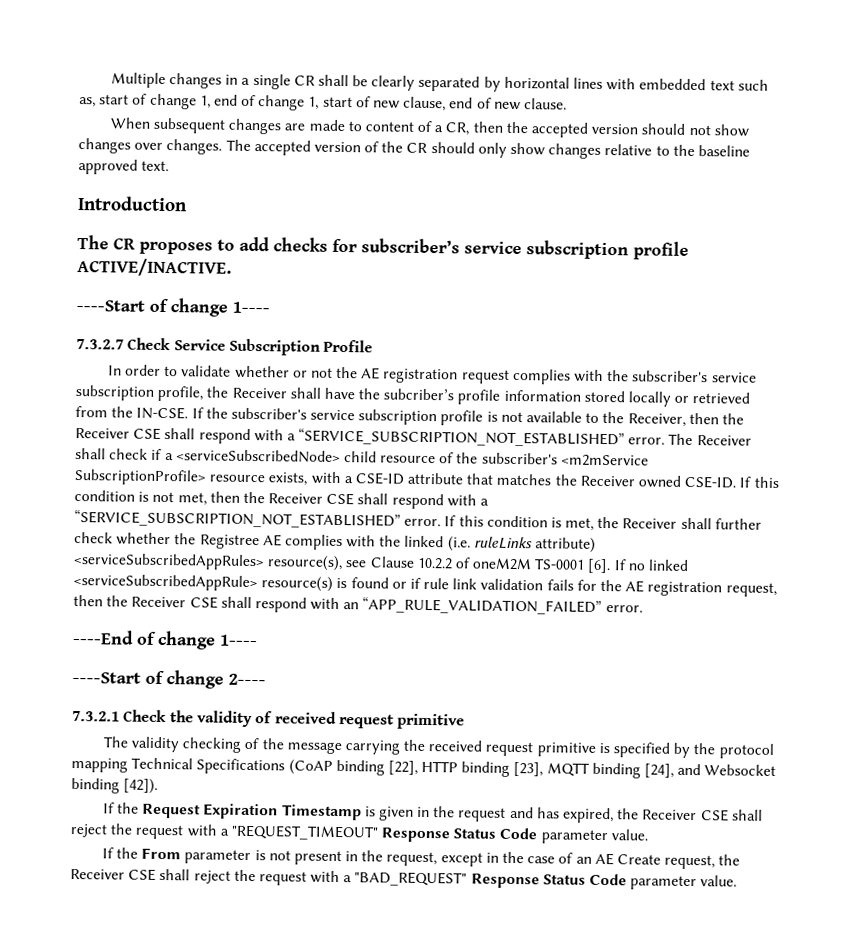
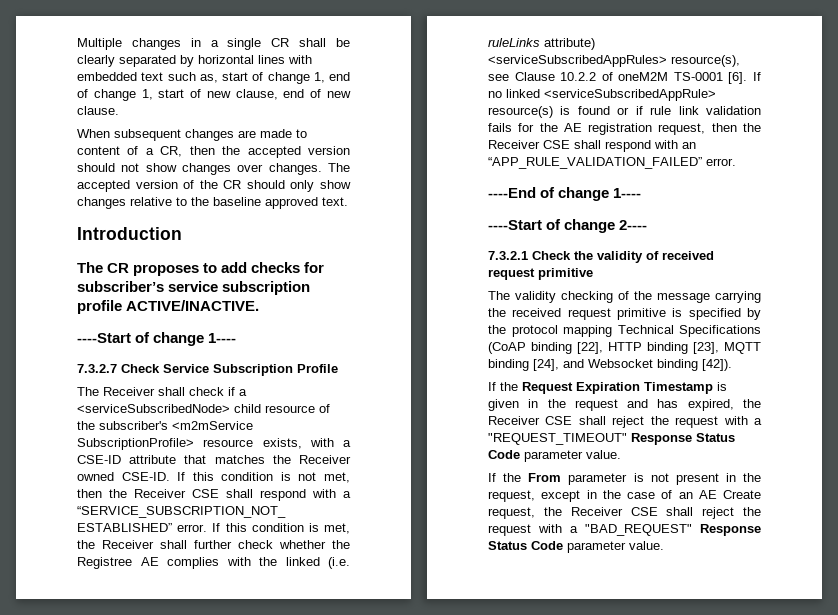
- In order to validate whether or not the AE registration request complies with the subscriber's service subscription profile, the Receiver shall have the subcriber’s profile information stored locally or retrieved from the IN-CSE. If the subscriber's service subscription profile is not available to the Receiver, then the Receiver CSE shall respond with a “SERVICE_SUBSCRIPTION_NOT_ESTABLISHED” error.

